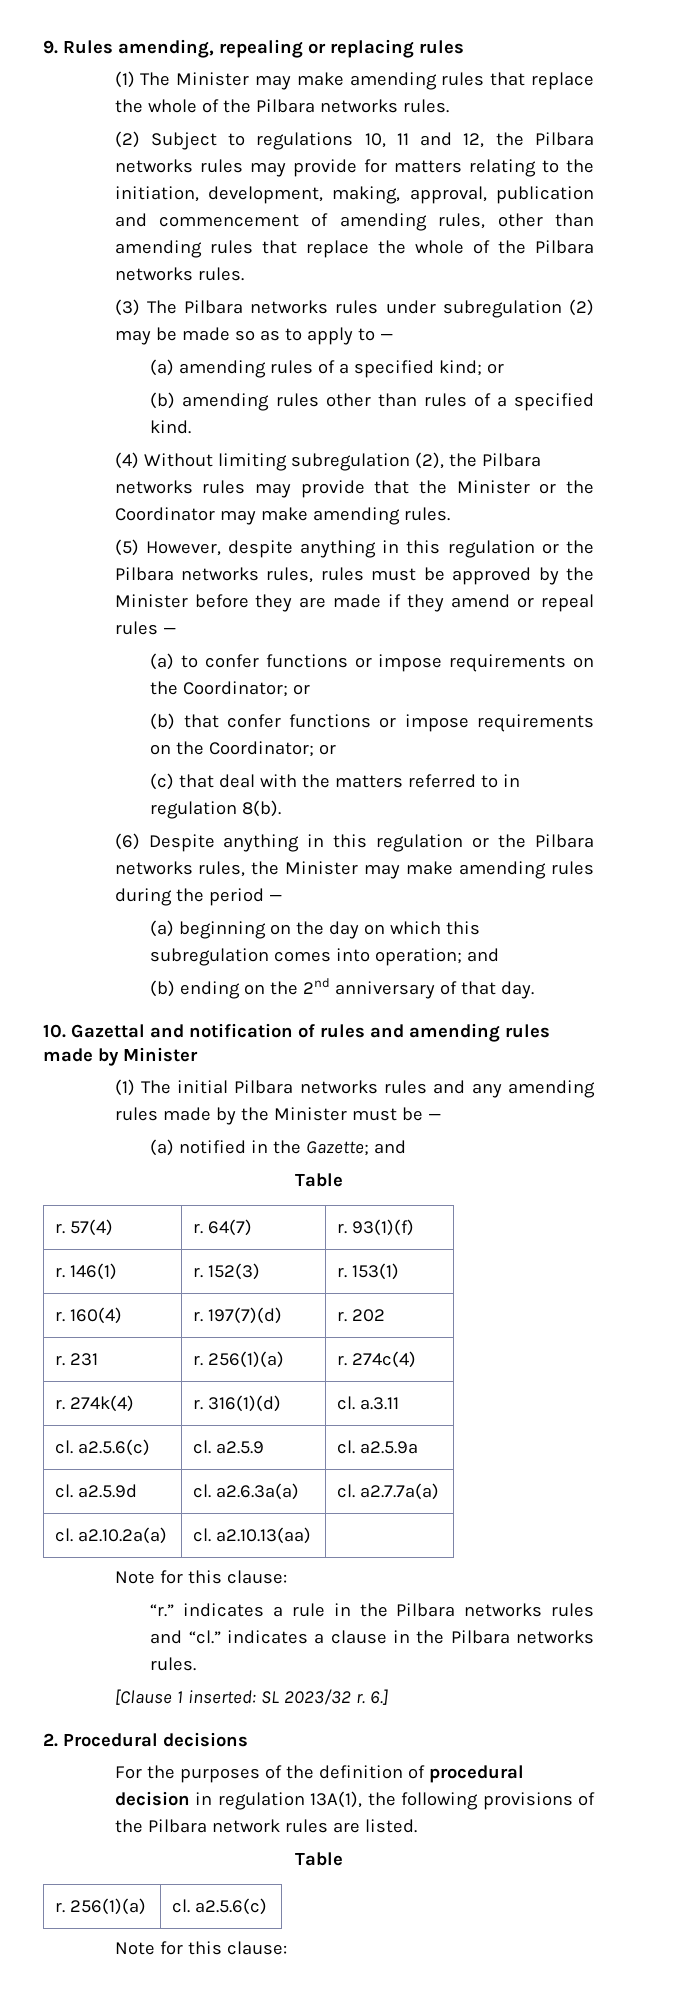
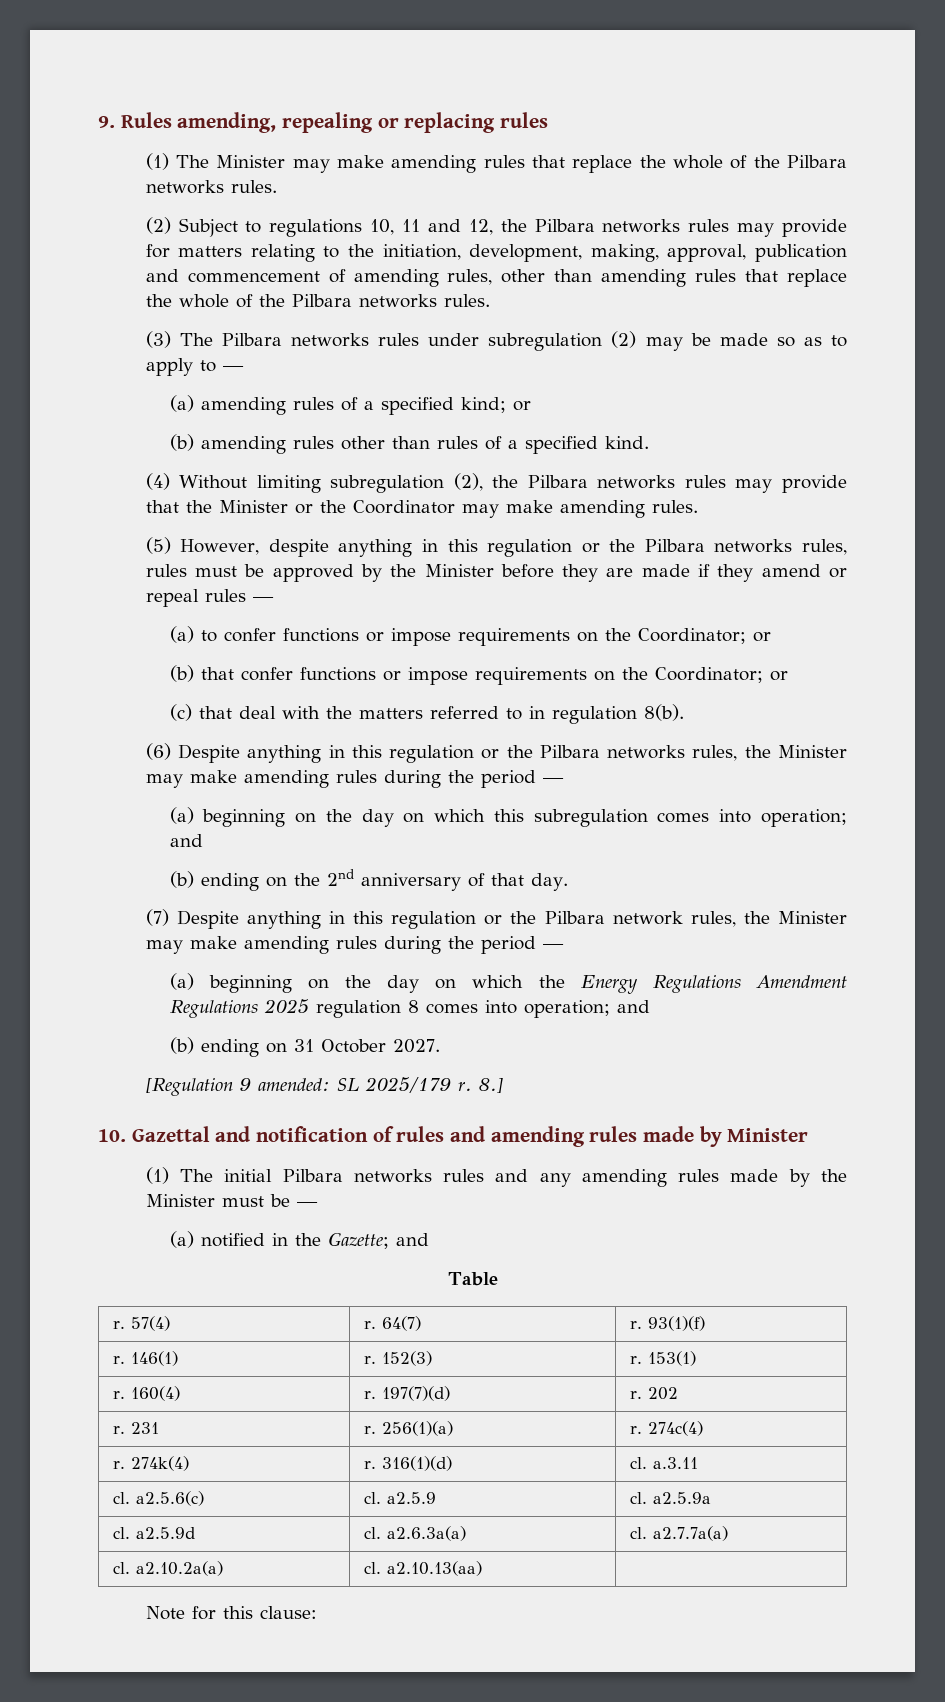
+ (7) Despite anything in this regulation or the Pilbara network rules, the Minister may make amending rules during the period —
+ (a) beginning on the day on which the Energy Regulations Amendment Regulations 2025 regulation 8 comes into operation; and
+ (b) ending on 31 October 2027.
+ [Regulation 9 amended: SL 2025/179 r. 8.]
- “r.” indicates a rule in the Pilbara networks rules and “cl.” indicates a clause in the Pilbara networks rules.
- [Clause 1 inserted: SL 2023/32 r. 6.]
- 2. Procedural decisions
- For the purposes of the definition of procedural decision in regulation 13A(1), the following provisions of the Pilbara network rules are listed.
- Table
- r. 256(1)(a) | cl. a2.5.6(c)
- Note for this clause:

